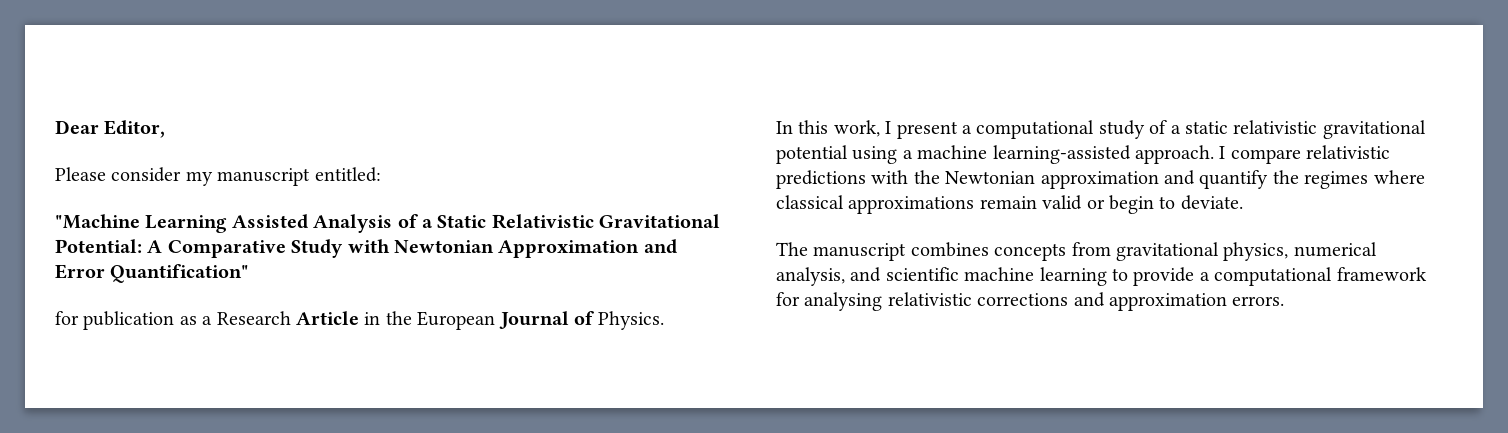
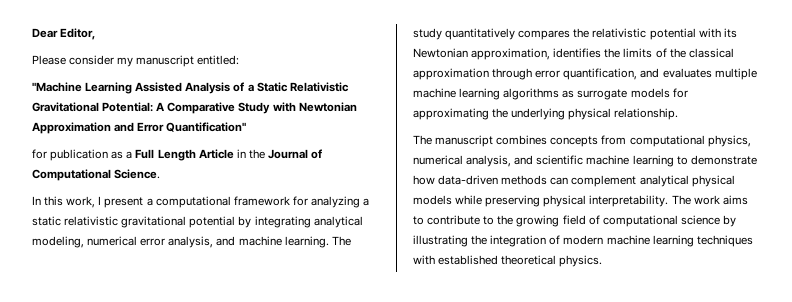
- for publication as a Research Article in the European Journal of Physics.
+ for publication as a Full Length Article in the Journal of Computational Science.
- In this work, I present a computational study of a static relativistic gravitational potential using a machine learning-assisted approach. I compare relativistic predictions with the Newtonian approximation and quantify the regimes where classical approximations remain valid or begin to deviate.
+ In this work, I present a computational framework for analyzing a static relativistic gravitational potential by integrating analytical modeling, numerical error analysis, and machine learning. The study quantitatively compares the relativistic potential with its Newtonian approximation, identifies the limits of the classical approximation through error quantification, and evaluates multiple machine learning algorithms as surrogate models for approximating the underlying physical relationship.
- The manuscript combines concepts from gravitational physics, numerical analysis, and scientific machine learning to provide a computational framework for analysing relativistic corrections and approximation errors.
+ The manuscript combines concepts from computational physics, numerical analysis, and scientific machine learning to demonstrate how data-driven methods can complement analytical physical models while preserving physical interpretability. The work aims to contribute to the growing field of computational science by illustrating the integration of modern machine learning techniques with established theoretical physics.

